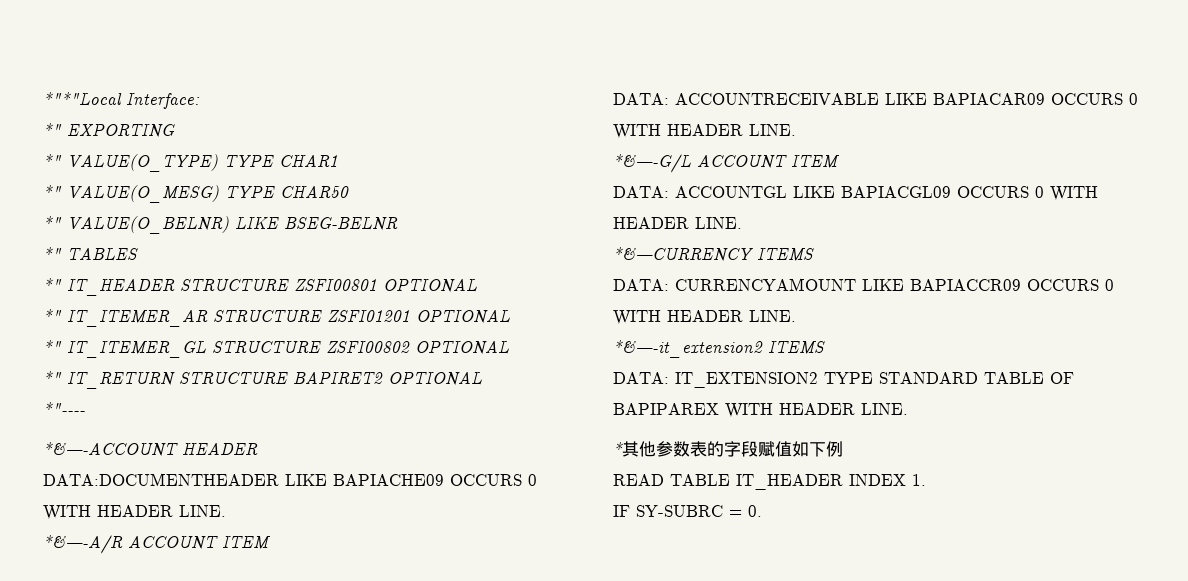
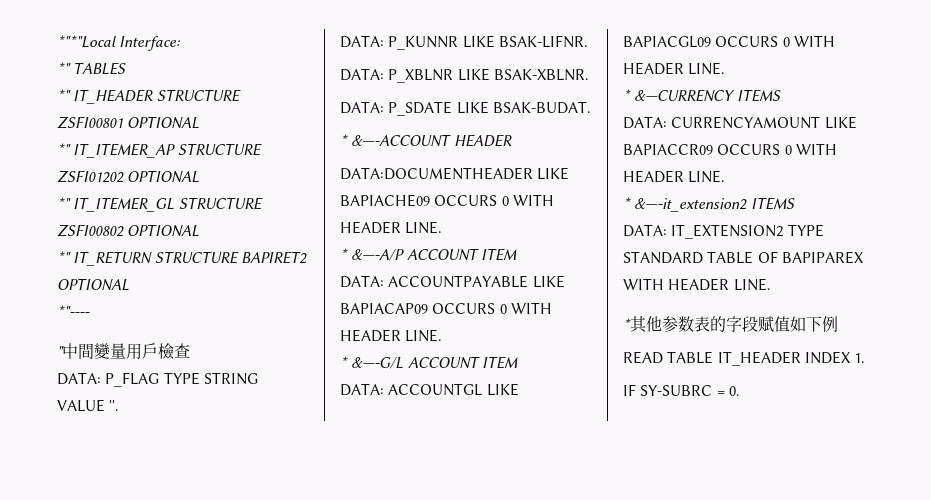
- *" EXPORTING
- *" VALUE(O_TYPE) TYPE CHAR1
- *" VALUE(O_MESG) TYPE CHAR50
- *" VALUE(O_BELNR) LIKE BSEG-BELNR
- *" IT_ITEMER_AR STRUCTURE ZSFI01201 OPTIONAL
+ *" IT_ITEMER_AP STRUCTURE ZSFI01202 OPTIONAL
- *&—-ACCOUNT HEADER
+ "中間變量用戶檢查
+ DATA: P_FLAG TYPE STRING VALUE ''.
+ DATA: P_KUNNR LIKE BSAK-LIFNR.
+ DATA: P_XBLNR LIKE BSAK-XBLNR.
+ DATA: P_SDATE LIKE BSAK-BUDAT.
+ * &—-ACCOUNT HEADER
- *&—-A/R ACCOUNT ITEM
- DATA: ACCOUNTRECEIVABLE LIKE BAPIACAR09 OCCURS 0 WITH HEADER LINE.
- *&—-G/L ACCOUNT ITEM
+ * &—-A/P ACCOUNT ITEM
+ DATA: ACCOUNTPAYABLE LIKE BAPIACAP09 OCCURS 0 WITH HEADER LINE.
+ * &—-G/L ACCOUNT ITEM
- *&—CURRENCY ITEMS
+ * &—CURRENCY ITEMS
- *&—-it_extension2 ITEMS
+ * &—-it_extension2 ITEMS

